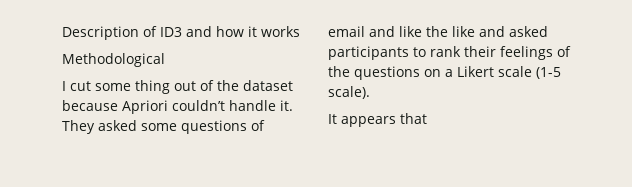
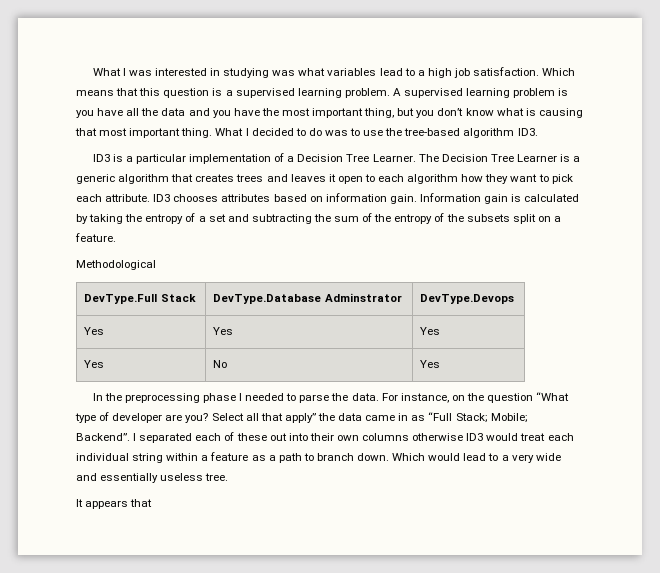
- Description of ID3 and how it works
+ What I was interested in studying was what variables lead to a high job satisfaction. Which means that this question is a supervised learning problem. A supervised learning problem is you have all the data and you have the most important thing, but you don’t know what is causing that most important thing. What I decided to do was to use the tree-based algorithm ID3.
+ ID3 is a particular implementation of a Decision Tree Learner. The Decision Tree Learner is a generic algorithm that creates trees and leaves it open to each algorithm how they want to pick each attribute. ID3 chooses attributes based on information gain. Information gain is calculated by taking the entropy of a set and subtracting the sum of the entropy of the subsets split on a feature.
  Methodological
- I cut some thing out of the dataset because Apriori couldn’t handle it. They asked some questions of email and like the like and asked participants to rank their feelings of the questions on a Likert scale (1-5 scale).
+ DevType.Full Stack | DevType.Database Adminstrator | DevType.Devops
+ Yes | Yes | Yes
+ Yes | No | Yes
+ In the preprocessing phase I needed to parse the data. For instance, on the question “What type of developer are you? Select all that apply” the data came in as “Full Stack; Mobile; Backend”. I separated each of these out into their own columns otherwise ID3 would treat each individual string within a feature as a path to branch down. Which would lead to a very wide and essentially useless tree.

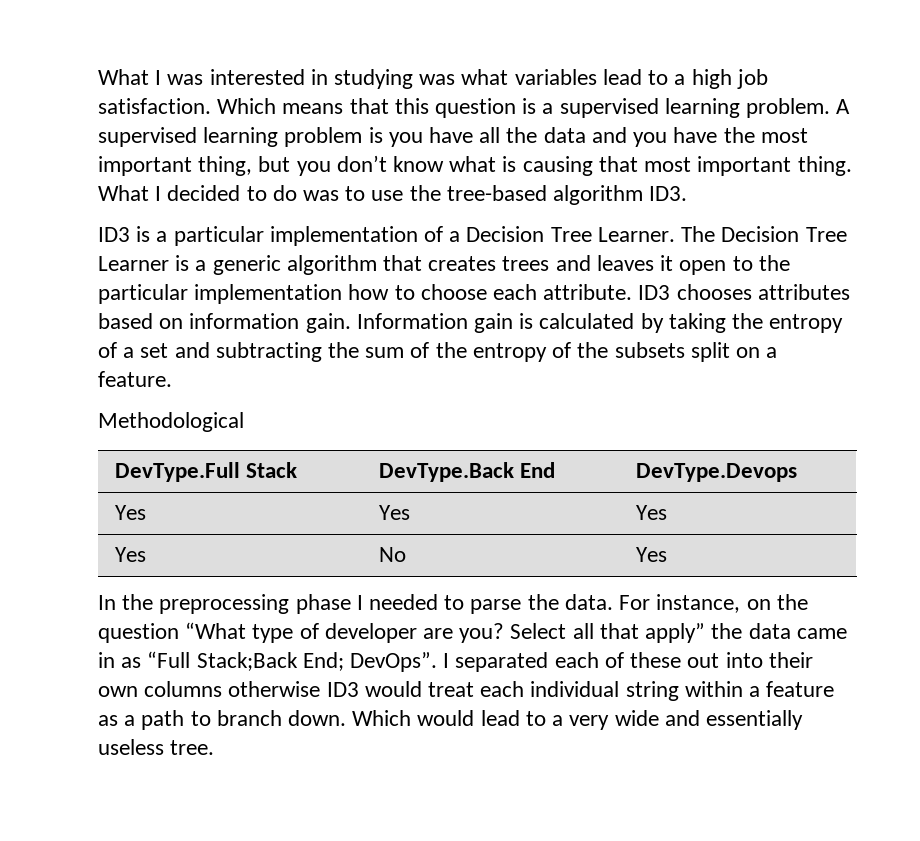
- The Decision Tree Learner is a generic algorithm that creates trees and leaves it open to each algorithm how they want to pick each attribute.
+ The Decision Tree Learner is a generic algorithm that creates trees and leaves it open to the particular implementation how to choose each attribute.
- DevType.Full Stack | DevType.Database Adminstrator | DevType.Devops
+ DevType.Full Stack | DevType.Back End | DevType.Devops
- Select all that apply” the data came in as “Full Stack; Mobile; Backend”.
+ Select all that apply” the data came in as “Full Stack;Back End; DevOps”.
- It appears that

